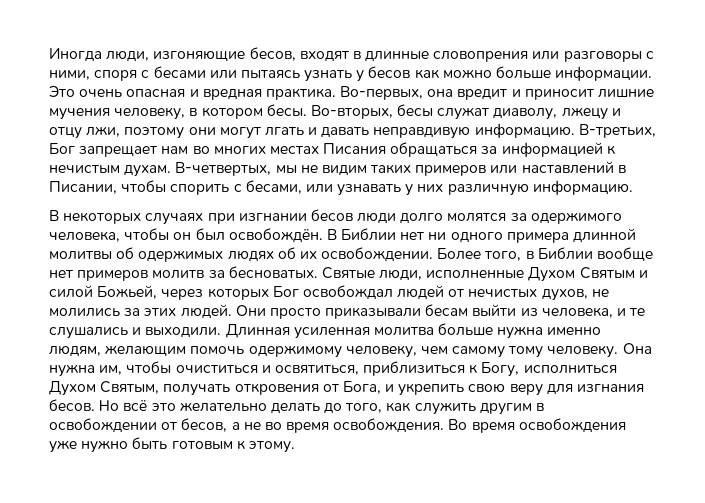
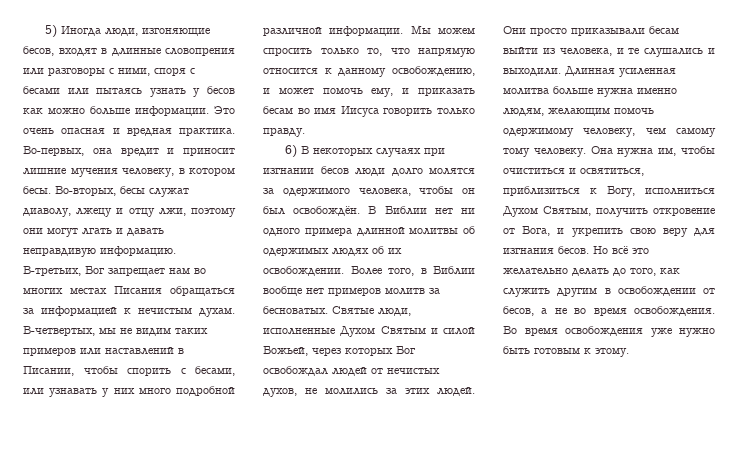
- Иногда люди, изгоняющие бесов, входят в длинные словопрения или разговоры с ними, споря с бесами или пытаясь узнать у бесов как можно больше информации.
+ 5) Иногда люди, изгоняющие бесов, входят в длинные словопрения или разговоры с ними, споря с бесами или пытаясь узнать у бесов как можно больше информации.
- В-четвертых, мы не видим таких примеров или наставлений в Писании, чтобы спорить с бесами, или узнавать у них различную информацию.
- В некоторых случаях при изгнании бесов люди долго молятся за одержимого человека, чтобы он был освобождён.
+ В-четвертых, мы не видим таких примеров или наставлений в Писании, чтобы спорить с бесами, или узнавать у них много подробной различной информации. Мы можем спросить только то, что напрямую относится к данному освобождению, и может помочь ему, и приказать бесам во имя Иисуса говорить только правду.
+ 6) В некоторых случаях при изгнании бесов люди долго молятся за одержимого человека, чтобы он был освобождён.
- Она нужна им, чтобы очиститься и освятиться, приблизиться к Богу, исполниться Духом Святым, получать откровения от Бога, и укрепить свою веру для изгнания бесов.
+ Она нужна им, чтобы очиститься и освятиться, приблизиться к Богу, исполниться Духом Святым, получить откровение от Бога, и укрепить свою веру для изгнания бесов.

